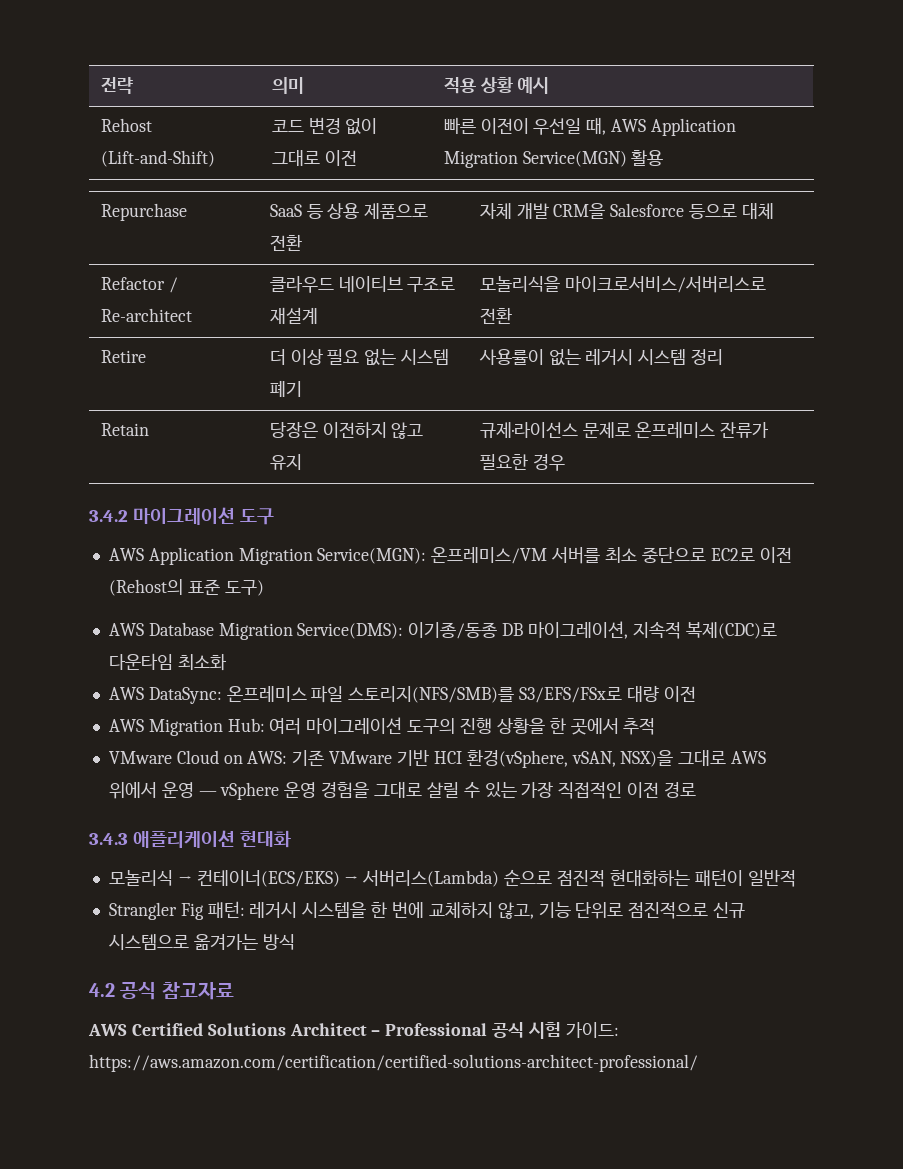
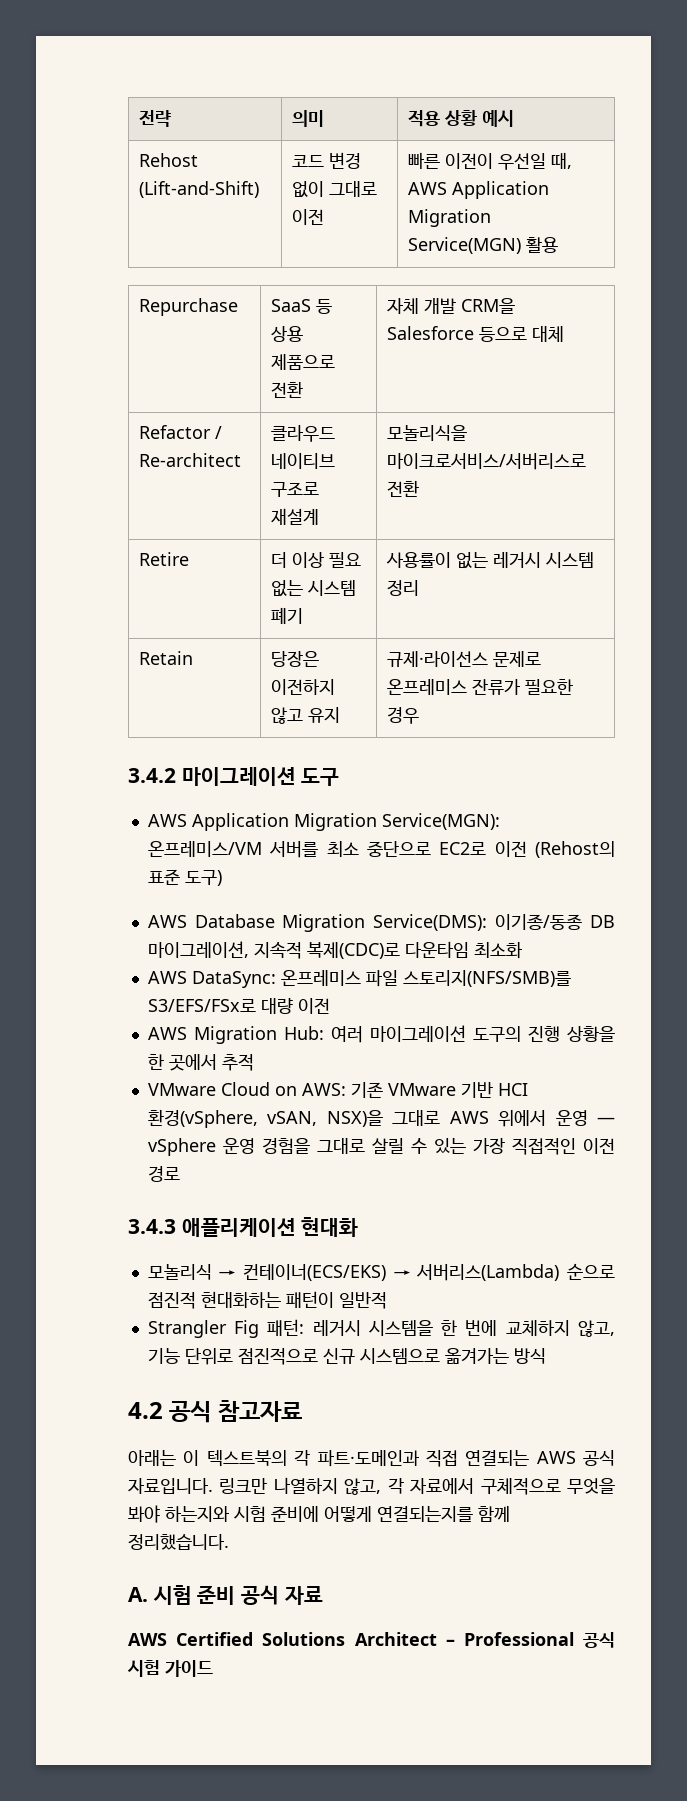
+ 아래는 이 텍스트북의 각 파트·도메인과 직접 연결되는 AWS 공식 자료입니다. 링크만 나열하지 않고, 각 자료에서 구체적으로 무엇을 봐야 하는지와 시험 준비에 어떻게 연결되는지를 함께 정리했습니다.
+ A. 시험 준비 공식 자료
- AWS Certified Solutions Architect – Professional 공식 시험 가이드: https://aws.amazon.com/certification/certified-solutions-architect-professional/
+ AWS Certified Solutions Architect – Professional 공식 시험 가이드

